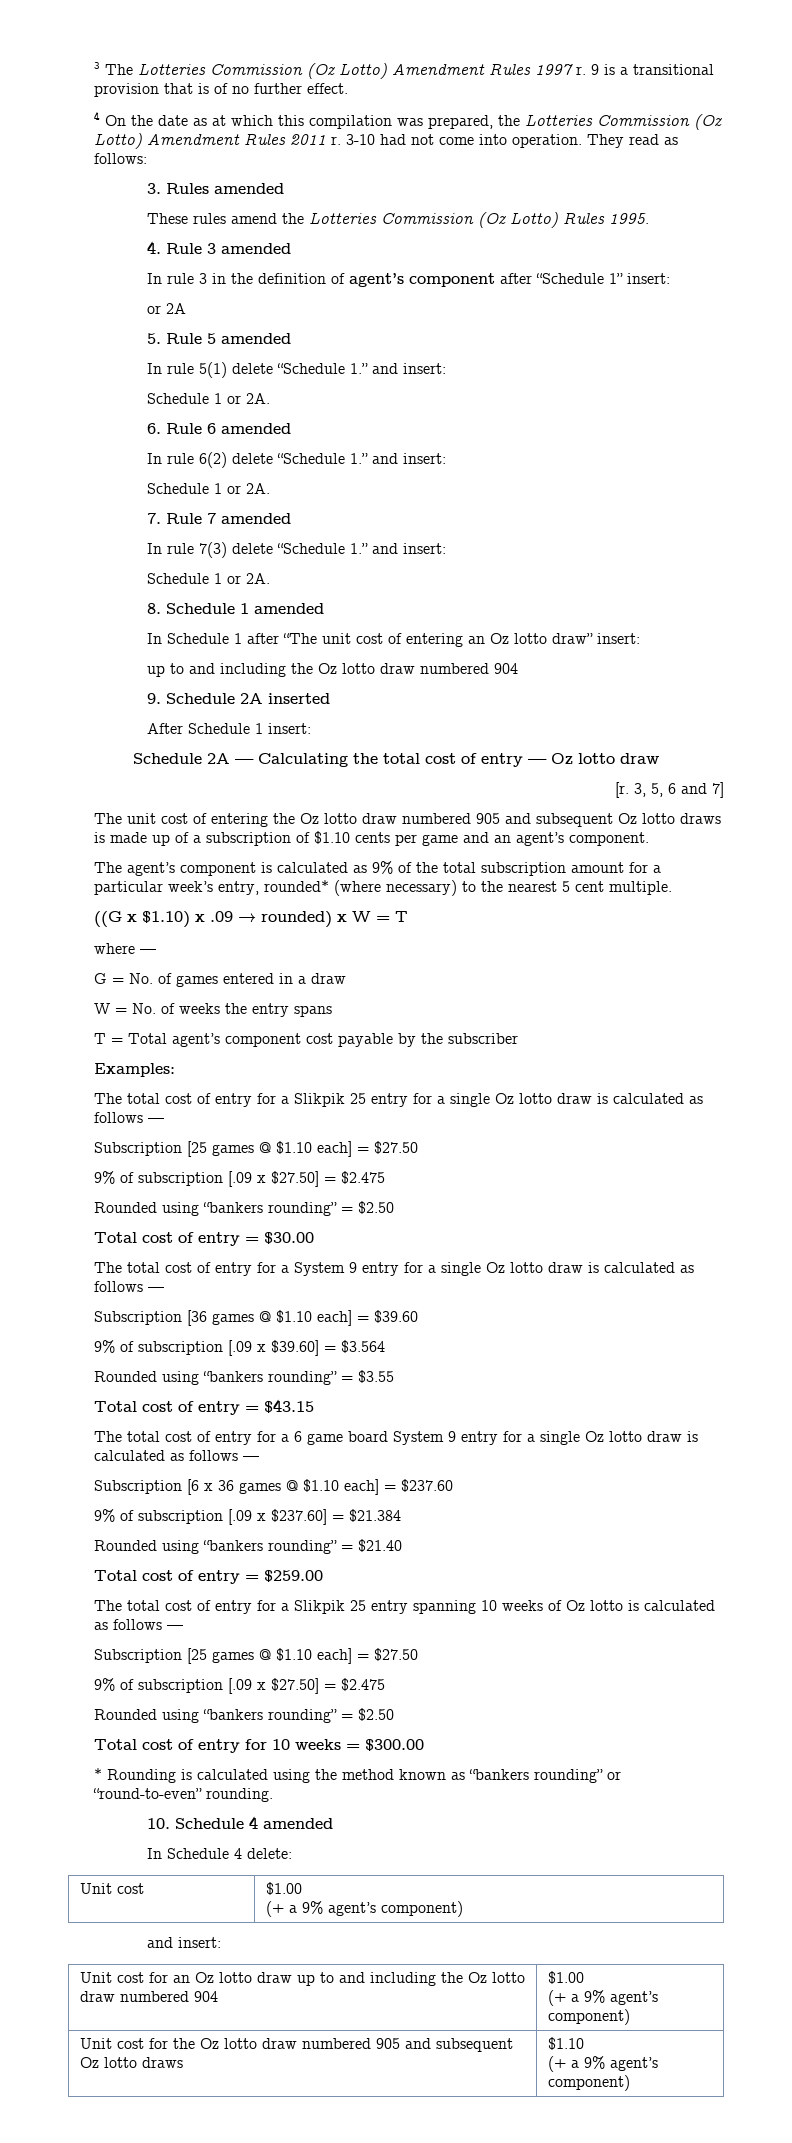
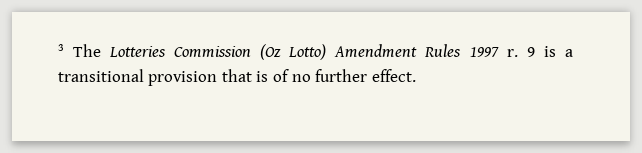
- 4 On the date as at which this compilation was prepared, the Lotteries Commission (Oz Lotto) Amendment Rules 2011 r. 3-10 had not come into operation. They read as follows:
- 3. Rules amended
- These rules amend the Lotteries Commission (Oz Lotto) Rules 1995.
- 4. Rule 3 amended
- In rule 3 in the definition of agent’s component after “Schedule 1” insert:
- or 2A
- 5. Rule 5 amended
- In rule 5(1) delete “Schedule 1.” and insert:
- Schedule 1 or 2A.
- 6. Rule 6 amended
- In rule 6(2) delete “Schedule 1.” and insert:
- Schedule 1 or 2A.
- 7. Rule 7 amended
- In rule 7(3) delete “Schedule 1.” and insert:
- Schedule 1 or 2A.
- 8. Schedule 1 amended
- In Schedule 1 after “The unit cost of entering an Oz lotto draw” insert:
- up to and including the Oz lotto draw numbered 904
- 9. Schedule 2A inserted
- After Schedule 1 insert:
- Schedule 2A — Calculating the total cost of entry — Oz lotto draw
- [r. 3, 5, 6 and 7]
- The unit cost of entering the Oz lotto draw numbered 905 and subsequent Oz lotto draws is made up of a subscription of $1.10 cents per game and an agent’s component.
- The agent’s component is calculated as 9% of the total subscription amount for a particular week’s entry, rounded* (where necessary) to the nearest 5 cent multiple.
- ((G x $1.10) x .09 → rounded) x W = T
- where —
- G = No. of games entered in a draw
- W = No. of weeks the entry spans
- T = Total agent’s component cost payable by the subscriber
- Examples:
- The total cost of entry for a Slikpik 25 entry for a single Oz lotto draw is calculated as follows —
- Subscription [25 games @ $1.10 each] = $27.50
- 9% of subscription [.09 x $27.50] = $2.475
- Rounded using “bankers rounding” = $2.50
- Total cost of entry = $30.00
- The total cost of entry for a System 9 entry for a single Oz lotto draw is calculated as follows —
- Subscription [36 games @ $1.10 each] = $39.60
- 9% of subscription [.09 x $39.60] = $3.564
- Rounded using “bankers rounding” = $3.55
- Total cost of entry = $43.15
- The total cost of entry for a 6 game board System 9 entry for a single Oz lotto draw is calculated as follows —
- Subscription [6 x 36 games @ $1.10 each] = $237.60
- 9% of subscription [.09 x $237.60] = $21.384
- Rounded using “bankers rounding” = $21.40
- Total cost of entry = $259.00
- The total cost of entry for a Slikpik 25 entry spanning 10 weeks of Oz lotto is calculated as follows —
- Subscription [25 games @ $1.10 each] = $27.50
- 9% of subscription [.09 x $27.50] = $2.475
- Rounded using “bankers rounding” = $2.50
- Total cost of entry for 10 weeks = $300.00
- * Rounding is calculated using the method known as “bankers rounding” or “round-to-even” rounding.
- 10. Schedule 4 amended
- In Schedule 4 delete:
- Unit cost | $1.00
- (+ a 9% agent’s component)
- and insert:
- Unit cost for an Oz lotto draw up to and including the Oz lotto draw numbered 904 | $1.00
- (+ a 9% agent’s component)
- Unit cost for the Oz lotto draw numbered 905 and subsequent Oz lotto draws | $1.10
- (+ a 9% agent’s component)

